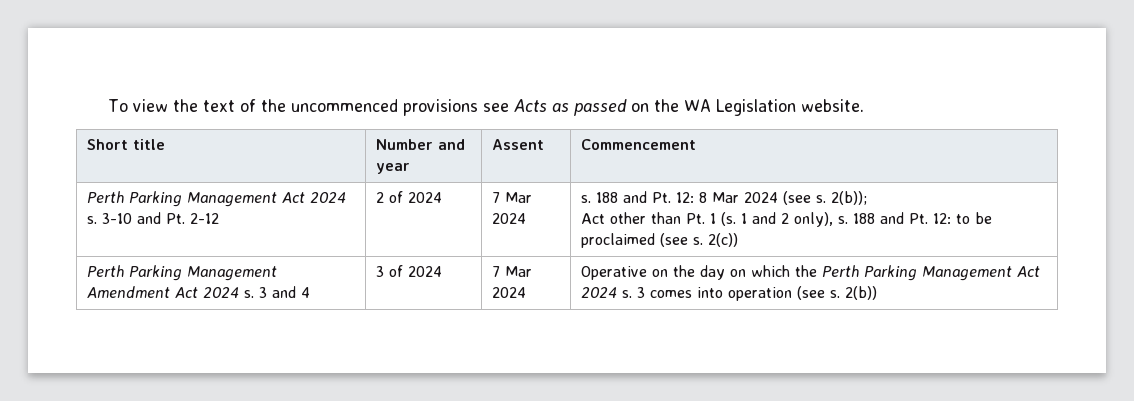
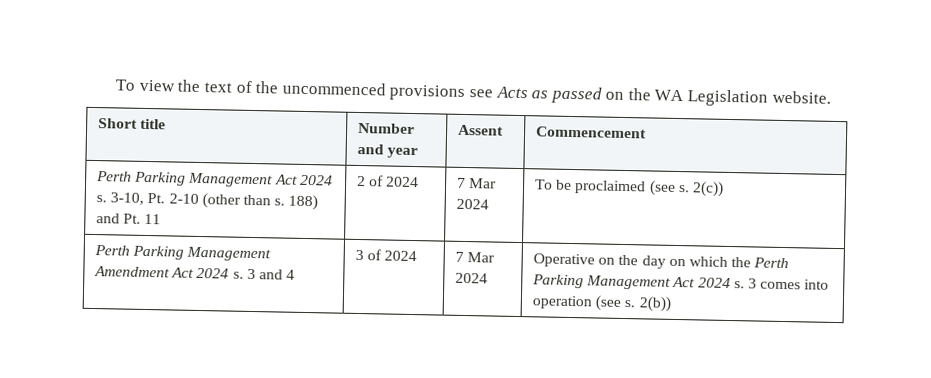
- 3-10 and Pt. 2-12
+ 3-10, Pt. 2-10 (other than s. 188) and Pt. 11
- s. 188 and Pt. 12: 8 Mar 2024 (see s. 2(b));
- Act other than Pt. 1 (s. 1 and 2 only), s. 188 and Pt. 12: to be proclaimed (see s.
+ To be proclaimed (see s.

